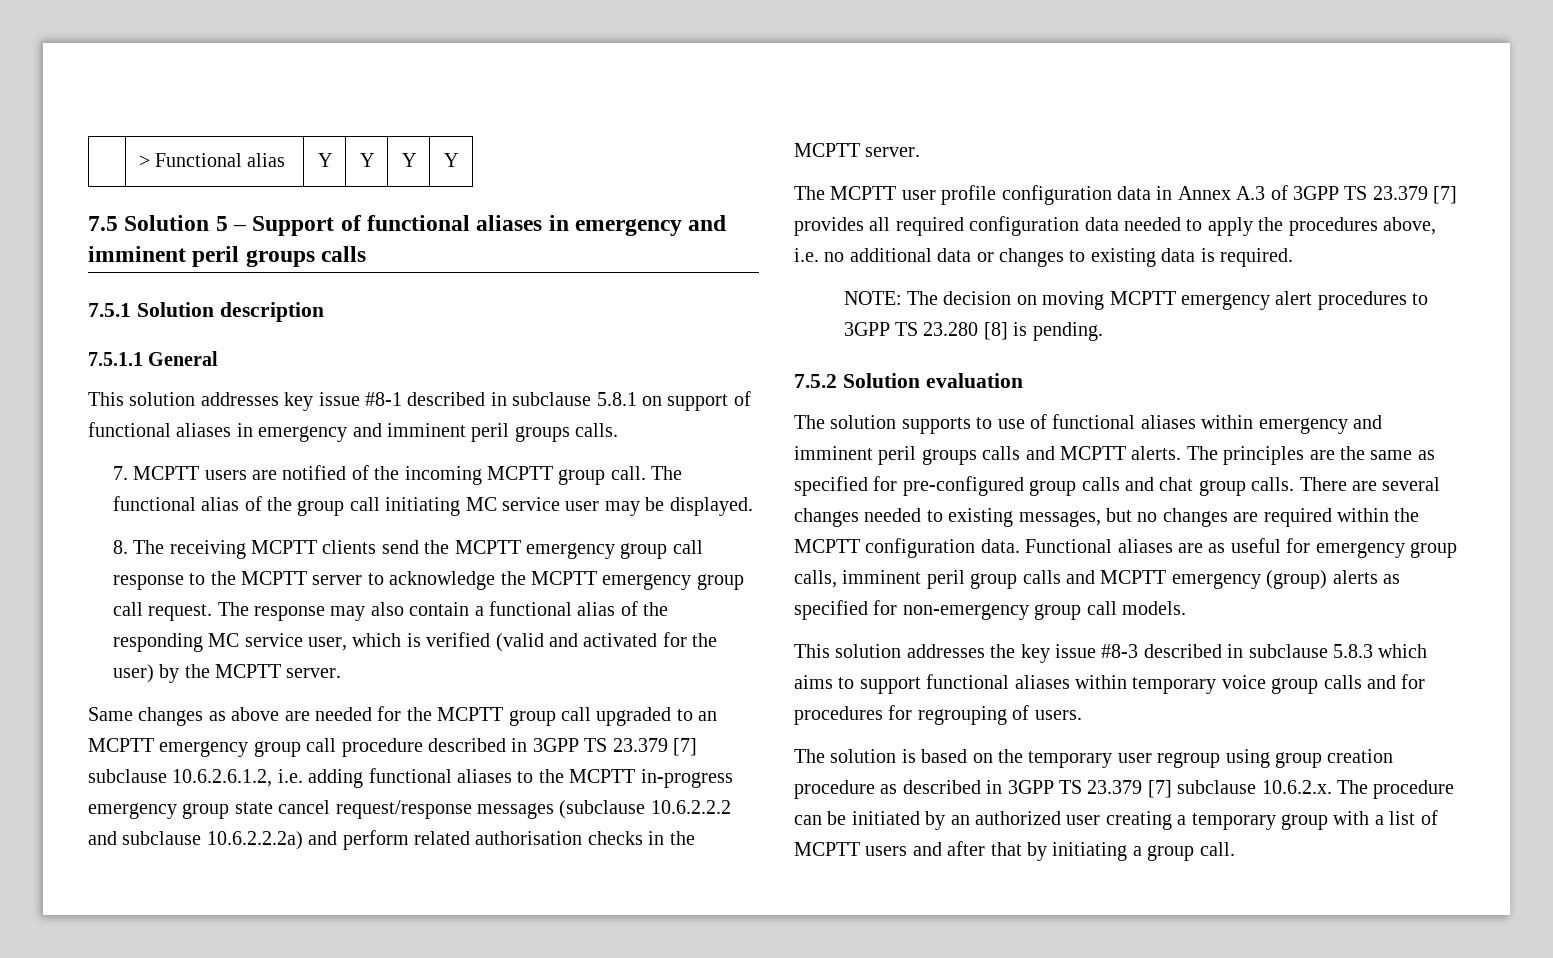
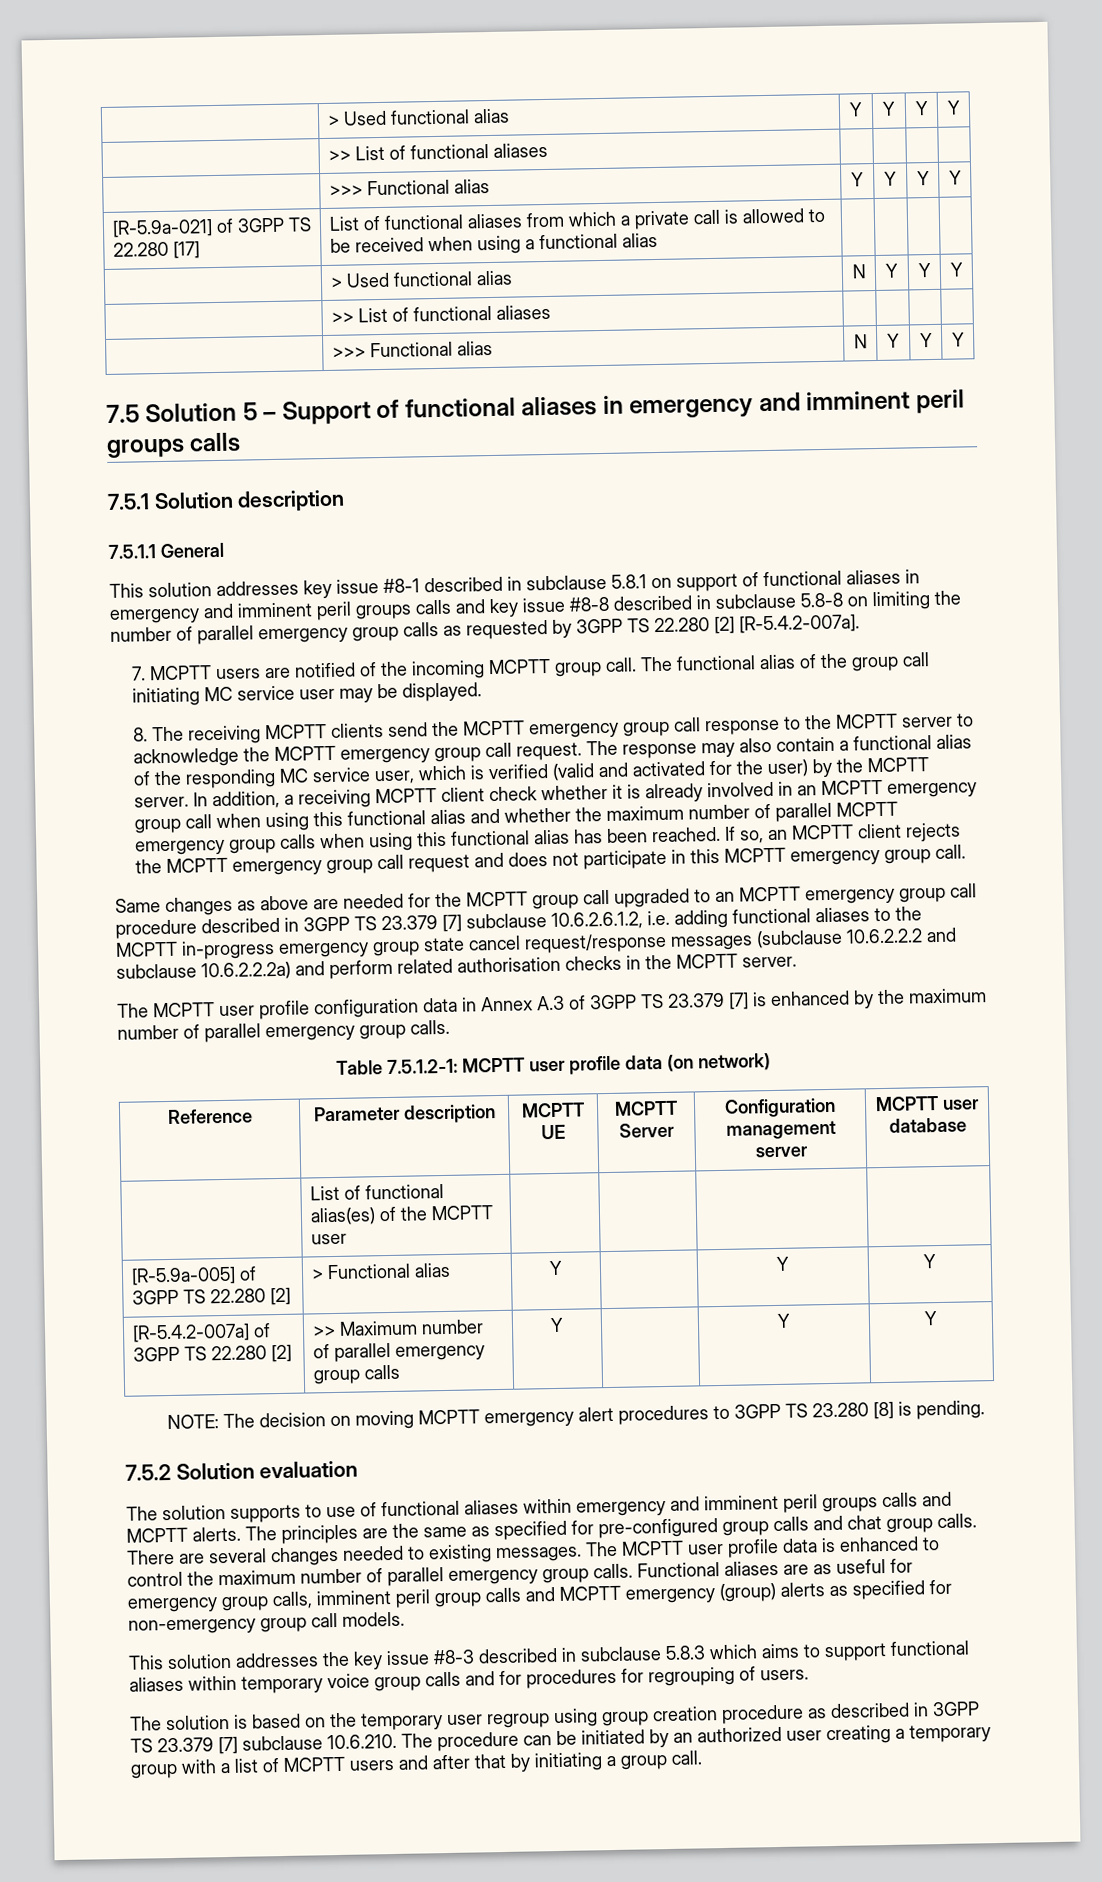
- | > Functional alias | Y | Y | Y | Y
+ | > Used functional alias | Y | Y | Y | Y
+ | >> List of functional aliases | | | |
+ | >>> Functional alias | Y | Y | Y | Y
+ [R-5.9a-021] of 3GPP TS 22.280 [17] | List of functional aliases from which a private call is allowed to be received when using a functional alias | | | |
+ | > Used functional alias | N | Y | Y | Y
+ | >> List of functional aliases | | | |
+ | >>> Functional alias | N | Y | Y | Y
- This solution addresses key issue #8-1 described in subclause 5.8.1 on support of functional aliases in emergency and imminent peril groups calls.
+ This solution addresses key issue #8-1 described in subclause 5.8.1 on support of functional aliases in emergency and imminent peril groups calls and key issue #8-8 described in subclause 5.8-8 on limiting the number of parallel emergency group calls as requested by 3GPP TS 22.280 [2] [R-5.4.2-007a].
+ In addition, a receiving MCPTT client check whether it is already involved in an MCPTT emergency group call when using this functional alias and whether the maximum number of parallel MCPTT emergency group calls when using this functional alias has been reached. If so, an MCPTT client rejects the MCPTT emergency group call request and does not participate in this MCPTT emergency group call.
- The MCPTT user profile configuration data in Annex A.3 of 3GPP TS 23.379 [7] provides all required configuration data needed to apply the procedures above, i.e. no additional data or changes to existing data is required.
+ The MCPTT user profile configuration data in Annex A.3 of 3GPP TS 23.379 [7] is enhanced by the maximum number of parallel emergency group calls.
+ Table 7.5.1.2-1: MCPTT user profile data (on network)
+ Reference | Parameter description | MCPTT UE | MCPTT Server | Configuration management server | MCPTT user database
+ | List of functional alias(es) of the MCPTT user | | | |
+ [R-5.9a-005] of 3GPP TS 22.280 [2] | > Functional alias | Y | | Y | Y
+ [R-5.4.2-007a] of 3GPP TS 22.280 [2] | >> Maximum number of parallel emergency group calls | Y | | Y | Y
- There are several changes needed to existing messages, but no changes are required within the MCPTT configuration data.
+ There are several changes needed to existing messages. The MCPTT user profile data is enhanced to control the maximum number of parallel emergency group calls.
- The solution is based on the temporary user regroup using group creation procedure as described in 3GPP TS 23.379 [7] subclause 10.6.2.x. The procedure can be initiated by an authorized user creating a temporary group with a list of MCPTT users and after that by initiating a group call.
+ The solution is based on the temporary user regroup using group creation procedure as described in 3GPP TS 23.379 [7] subclause 10.6.210. The procedure can be initiated by an authorized user creating a temporary group with a list of MCPTT users and after that by initiating a group call.

